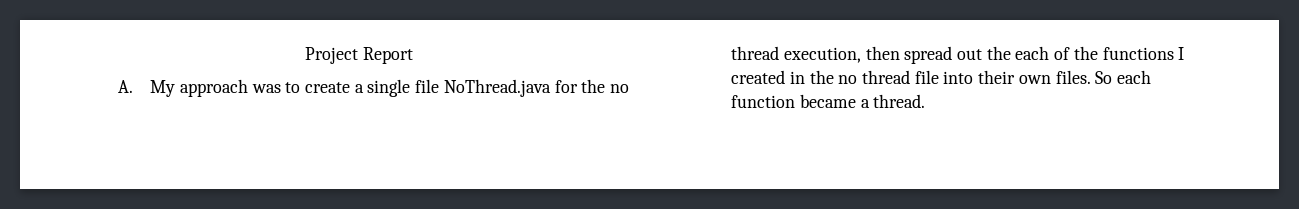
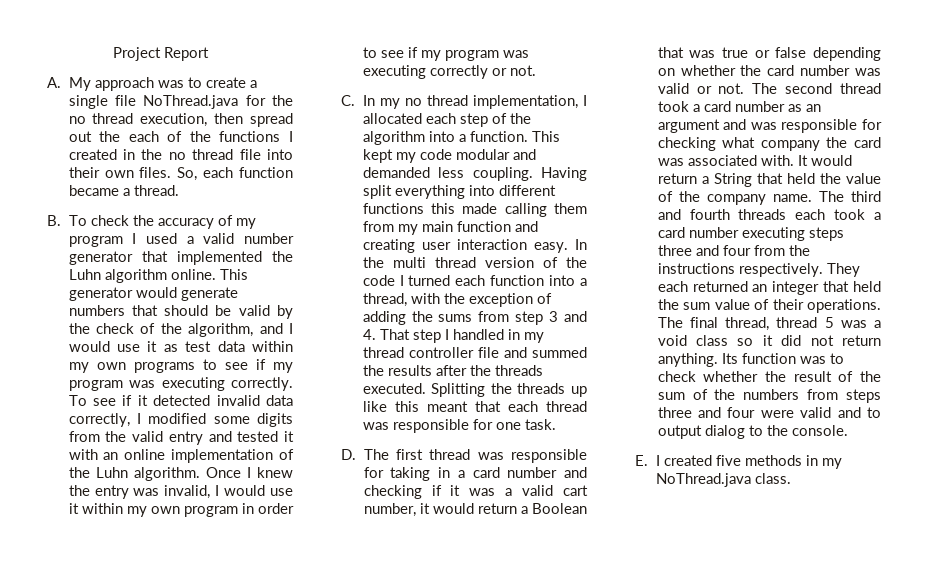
- So each function became a thread.
+ So, each function became a thread.
+ B. To check the accuracy of my program I used a valid number generator that implemented the Luhn algorithm online. This generator would generate numbers that should be valid by the check of the algorithm, and I would use it as test data within my own programs to see if my program was executing correctly. To see if it detected invalid data correctly, I modified some digits from the valid entry and tested it with an online implementation of the Luhn algorithm. Once I knew the entry was invalid, I would use it within my own program in order to see if my program was executing correctly or not.
+ C. In my no thread implementation, I allocated each step of the algorithm into a function. This kept my code modular and demanded less coupling. Having split everything into different functions this made calling them from my main function and creating user interaction easy. In the multi thread version of the code I turned each function into a thread, with the exception of adding the sums from step 3 and 4. That step I handled in my thread controller file and summed the results after the threads executed. Splitting the threads up like this meant that each thread was responsible for one task.
+ D. The first thread was responsible for taking in a card number and checking if it was a valid cart number, it would return a Boolean that was true or false depending on whether the card number was valid or not. The second thread took a card number as an argument and was responsible for checking what company the card was associated with. It would return a String that held the value of the company name. The third and fourth threads each took a card number executing steps three and four from the instructions respectively. They each returned an integer that held the sum value of their operations. The final thread, thread 5 was a void class so it did not return anything. Its function was to check whether the result of the sum of the numbers from steps three and four were valid and to output dialog to the console.
+ E. I created five methods in my NoThread.java class.

